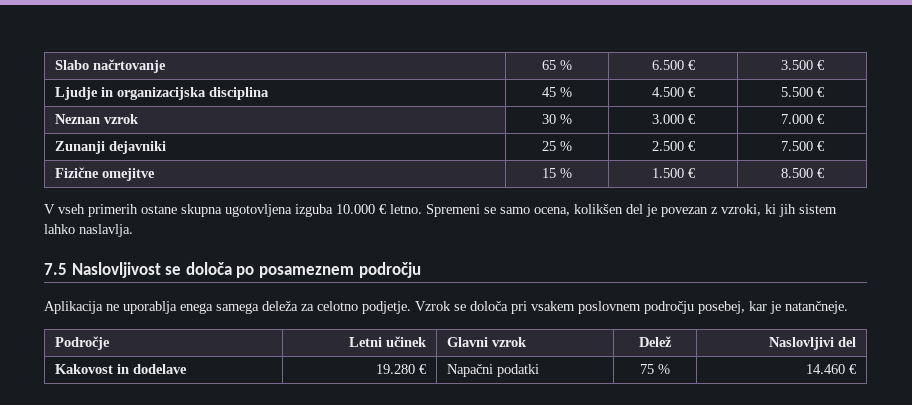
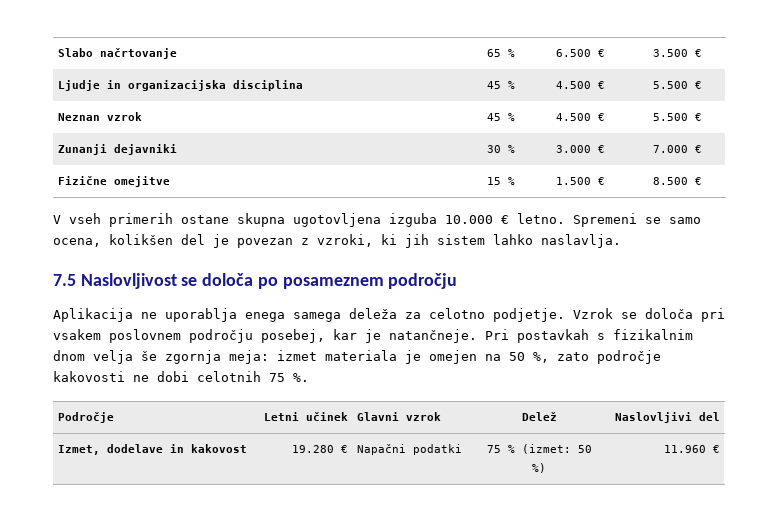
- Neznan vzrok | 30 % | 3.000 € | 7.000 €
+ Neznan vzrok | 45 % | 4.500 € | 5.500 €
+ Zunanji dejavniki | 30 % | 3.000 € | 7.000 €
- Zunanji dejavniki | 25 % | 2.500 € | 7.500 €
+ Pri postavkah s fizikalnim dnom velja še zgornja meja: izmet materiala je omejen na 50 %, zato področje kakovosti ne dobi celotnih 75 %.
- Kakovost in dodelave | 19.280 € | Napačni podatki | 75 % | 14.460 €
+ Izmet, dodelave in kakovost | 19.280 € | Napačni podatki | 75 % (izmet: 50 %) | 11.960 €

